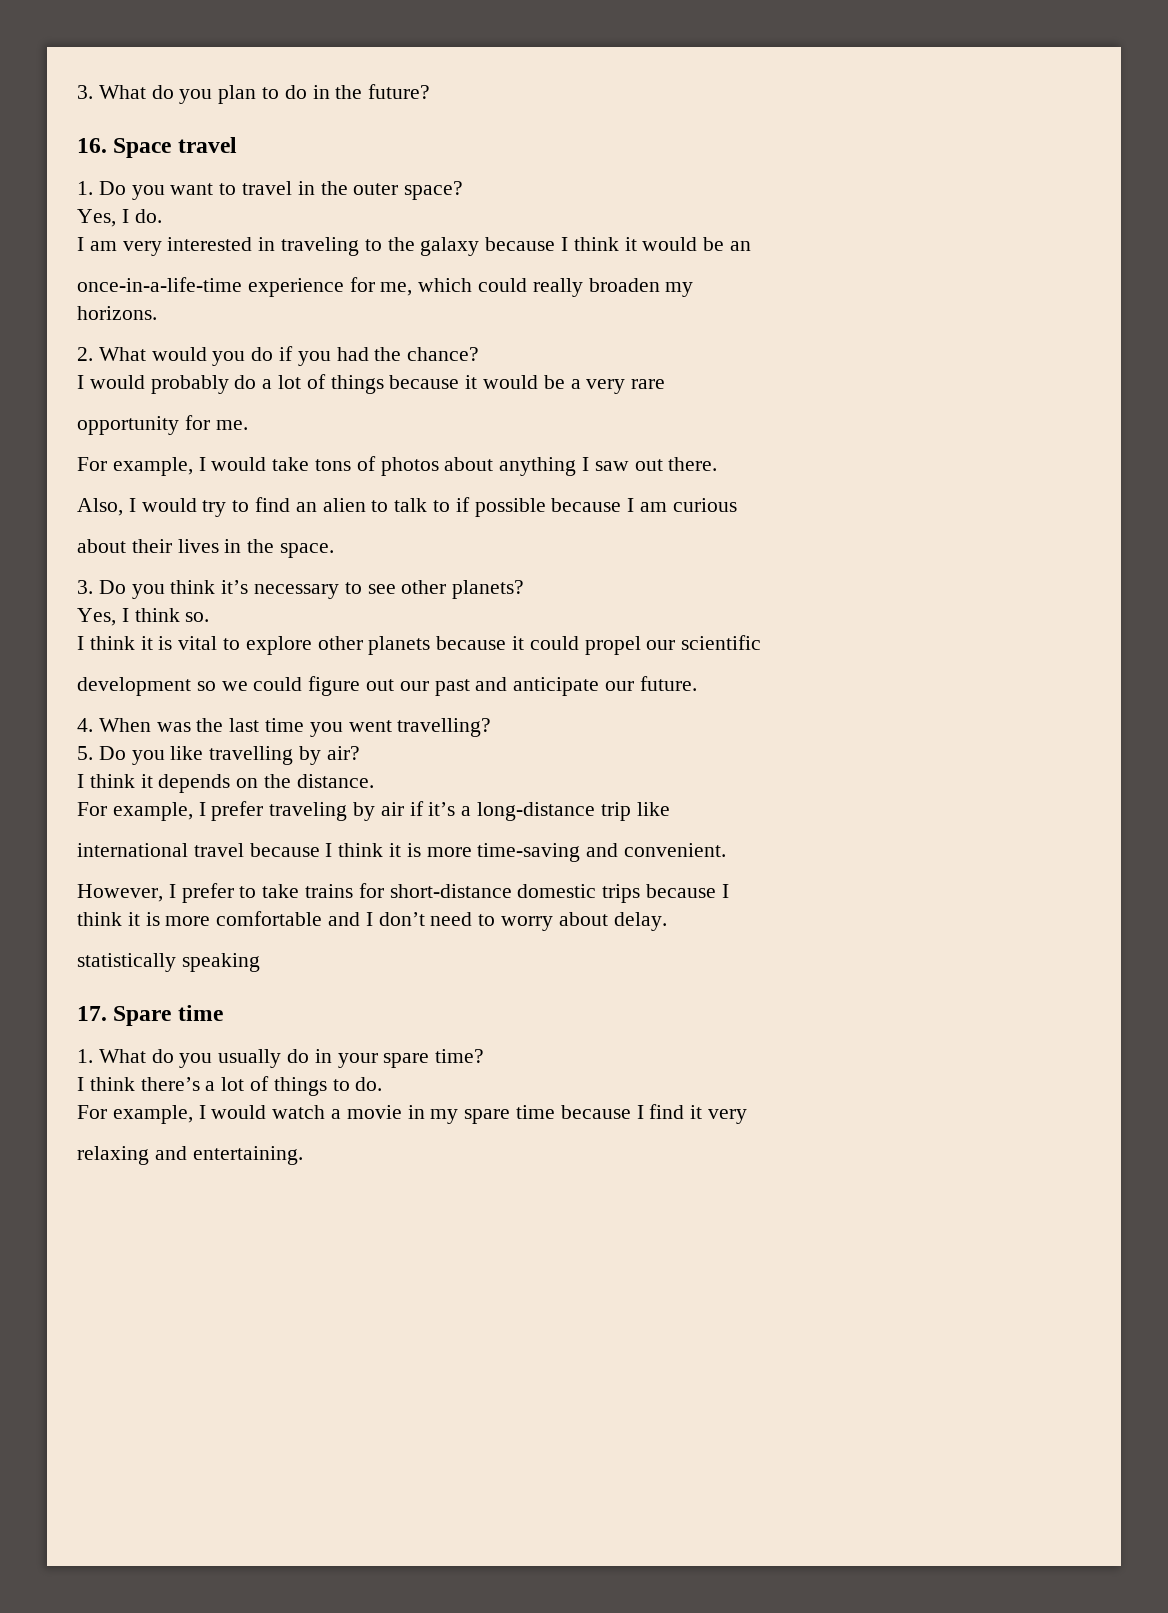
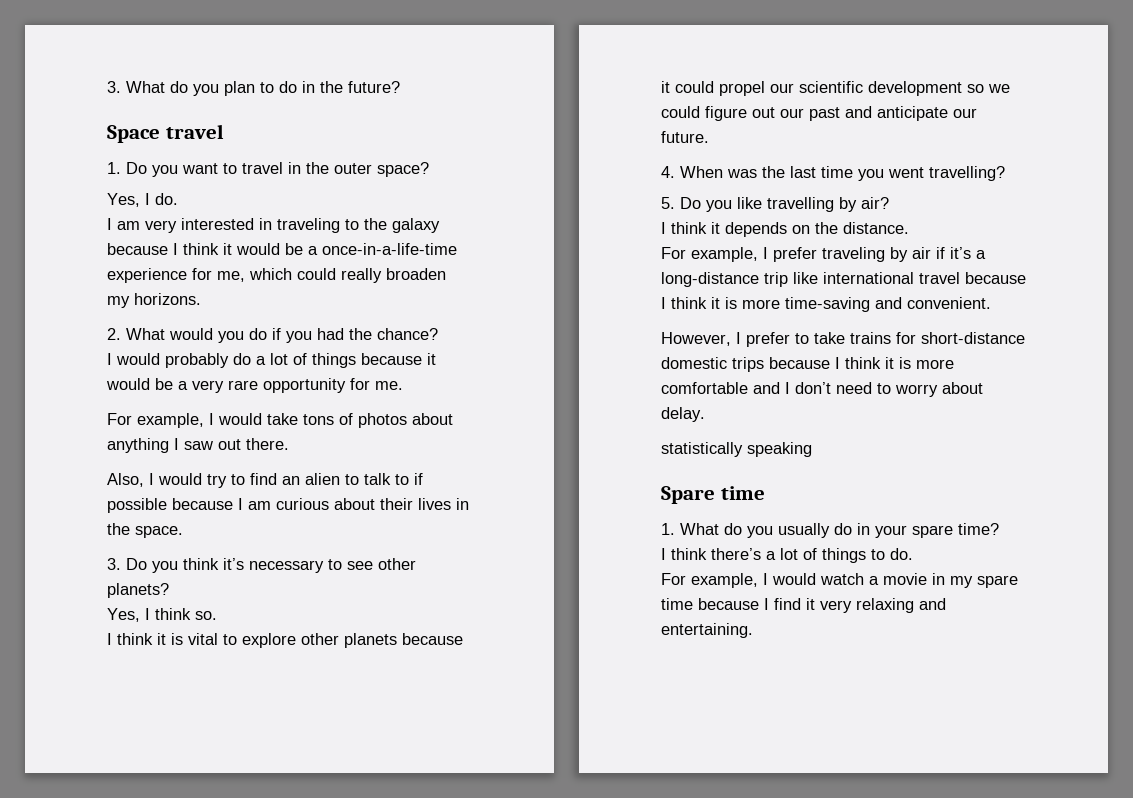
- 16. Space travel
+ Space travel
- I am very interested in traveling to the galaxy because I think it would be an
- once-in-a-life-time experience for me, which could really broaden my
- horizons.
+ I am very interested in traveling to the galaxy because I think it would be a once-in-a-life-time experience for me, which could really broaden my horizons.
- I would probably do a lot of things because it would be a very rare
- opportunity for me.
+ I would probably do a lot of things because it would be a very rare opportunity for me.
- Also, I would try to find an alien to talk to if possible because I am curious
- about their lives in the space.
+ Also, I would try to find an alien to talk to if possible because I am curious about their lives in the space.
- I think it is vital to explore other planets because it could propel our scientific
- development so we could figure out our past and anticipate our future.
+ I think it is vital to explore other planets because it could propel our scientific development so we could figure out our past and anticipate our future.
- For example, I prefer traveling by air if it’s a long-distance trip like
- international travel because I think it is more time-saving and convenient.
+ For example, I prefer traveling by air if it’s a long-distance trip like international travel because I think it is more time-saving and convenient.
- However, I prefer to take trains for short-distance domestic trips because I
- think it is more comfortable and I don’t need to worry about delay.
+ However, I prefer to take trains for short-distance domestic trips because I think it is more comfortable and I don’t need to worry about delay.
- 17. Spare time
+ Spare time
- For example, I would watch a movie in my spare time because I find it very
- relaxing and entertaining.
+ For example, I would watch a movie in my spare time because I find it very relaxing and entertaining.

